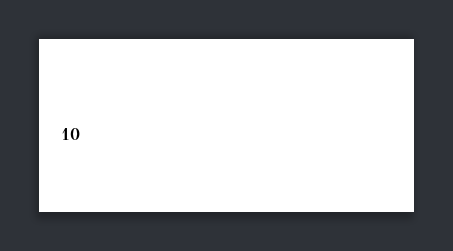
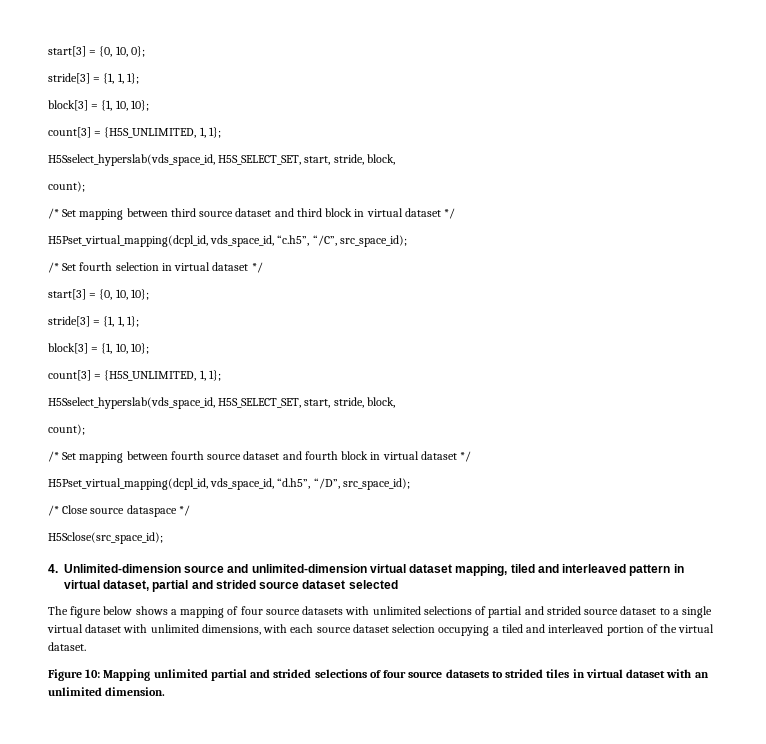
- 10
+ start[3] = {0, 10, 0};
+ stride[3] = {1, 1, 1};
+ block[3] = {1, 10, 10};
+ count[3] = {H5S_UNLIMITED, 1, 1};
+ H5Sselect_hyperslab(vds_space_id, H5S_SELECT_SET, start, stride, block,
+ count);
+ /* Set mapping between third source dataset and third block in virtual dataset */
+ H5Pset_virtual_mapping(dcpl_id, vds_space_id, “c.h5”, “/C”, src_space_id);
+ /* Set fourth selection in virtual dataset */
+ start[3] = {0, 10, 10};
+ stride[3] = {1, 1, 1};
+ block[3] = {1, 10, 10};
+ count[3] = {H5S_UNLIMITED, 1, 1};
+ H5Sselect_hyperslab(vds_space_id, H5S_SELECT_SET, start, stride, block,
+ count);
+ /* Set mapping between fourth source dataset and fourth block in virtual dataset */
+ H5Pset_virtual_mapping(dcpl_id, vds_space_id, “d.h5”, “/D”, src_space_id);
+ /* Close source dataspace */
+ H5Sclose(src_space_id);
+ 4. Unlimited-dimension source and unlimited-dimension virtual dataset mapping, tiled and interleaved pattern in virtual dataset, partial and strided source dataset selected
+ The figure below shows a mapping of four source datasets with unlimited selections of partial and strided source dataset to a single virtual dataset with unlimited dimensions, with each source dataset selection occupying a tiled and interleaved portion of the virtual dataset.
+ Figure 10: Mapping unlimited partial and strided selections of four source datasets to strided tiles in virtual dataset with an unlimited dimension.

